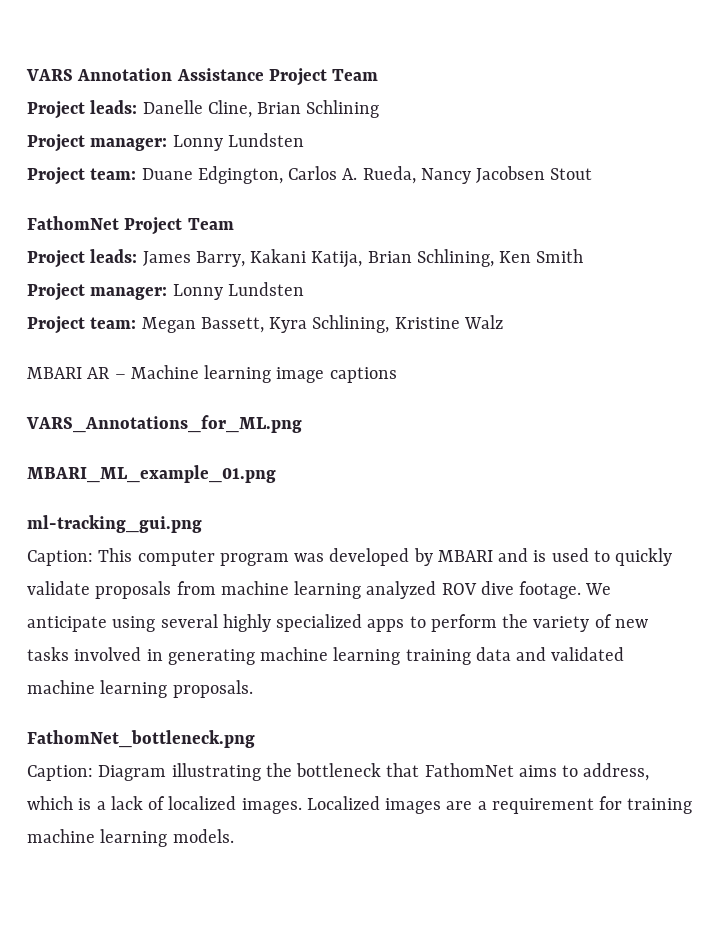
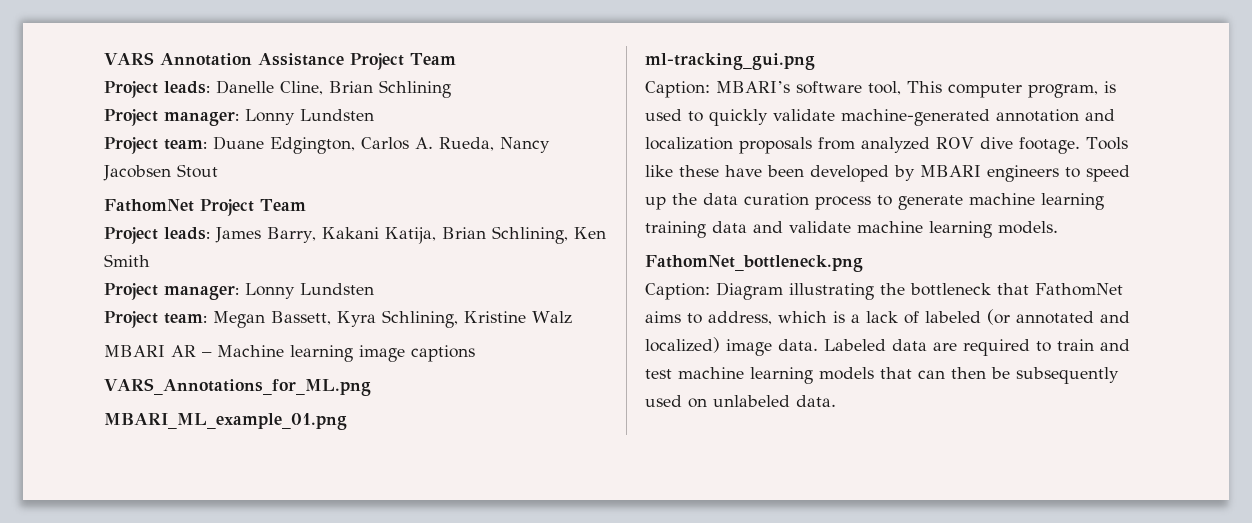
- Caption: This computer program was developed by MBARI and is used to quickly validate proposals from machine learning analyzed ROV dive footage. We anticipate using several highly specialized apps to perform the variety of new tasks involved in generating machine learning training data and validated machine learning proposals.
+ Caption: MBARI’s software tool, This computer program, is used to quickly validate machine-generated annotation and localization proposals from analyzed ROV dive footage. Tools like these have been developed by MBARI engineers to speed up the data curation process to generate machine learning training data and validate machine learning models.
- Caption: Diagram illustrating the bottleneck that FathomNet aims to address, which is a lack of localized images. Localized images are a requirement for training machine learning models.
+ Caption: Diagram illustrating the bottleneck that FathomNet aims to address, which is a lack of labeled (or annotated and localized) image data. Labeled data are required to train and test machine learning models that can then be subsequently used on unlabeled data.

